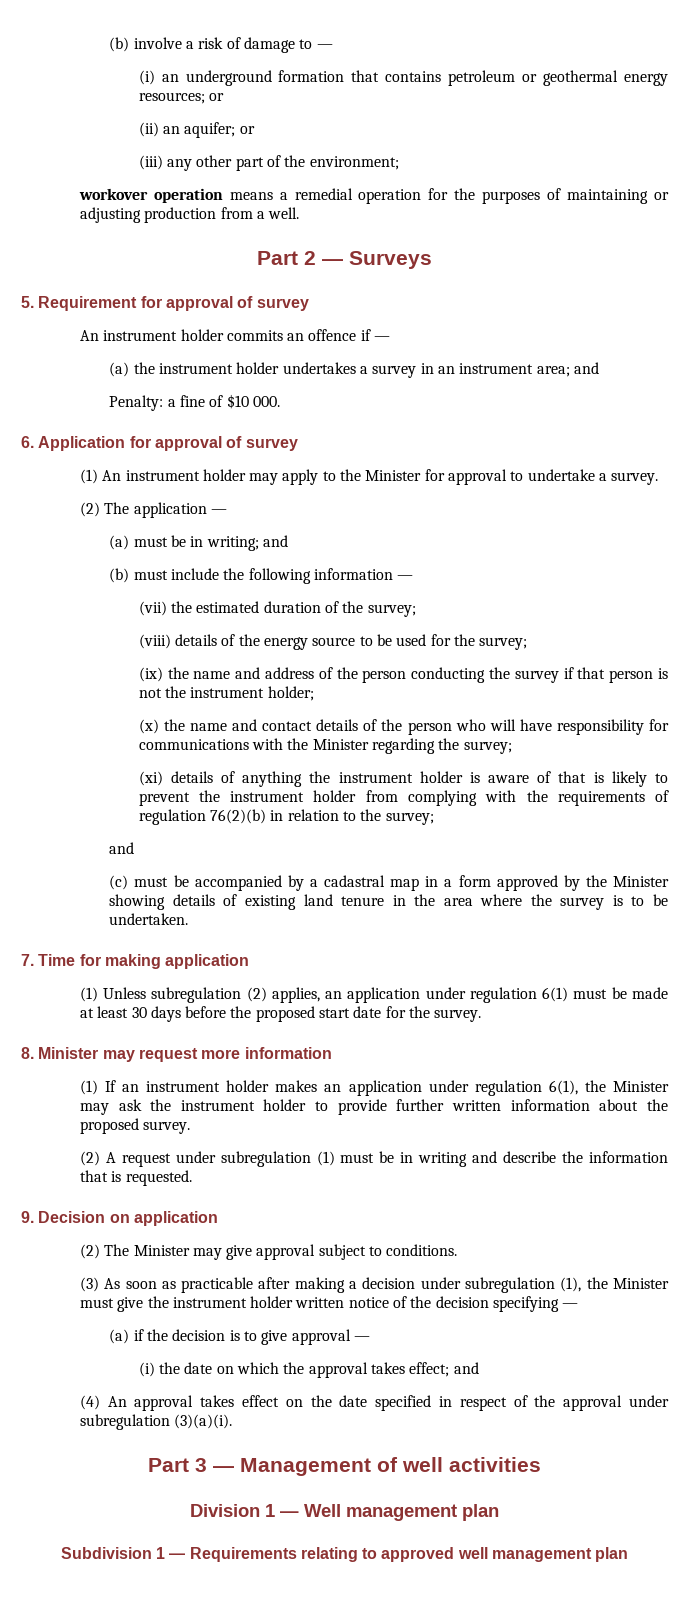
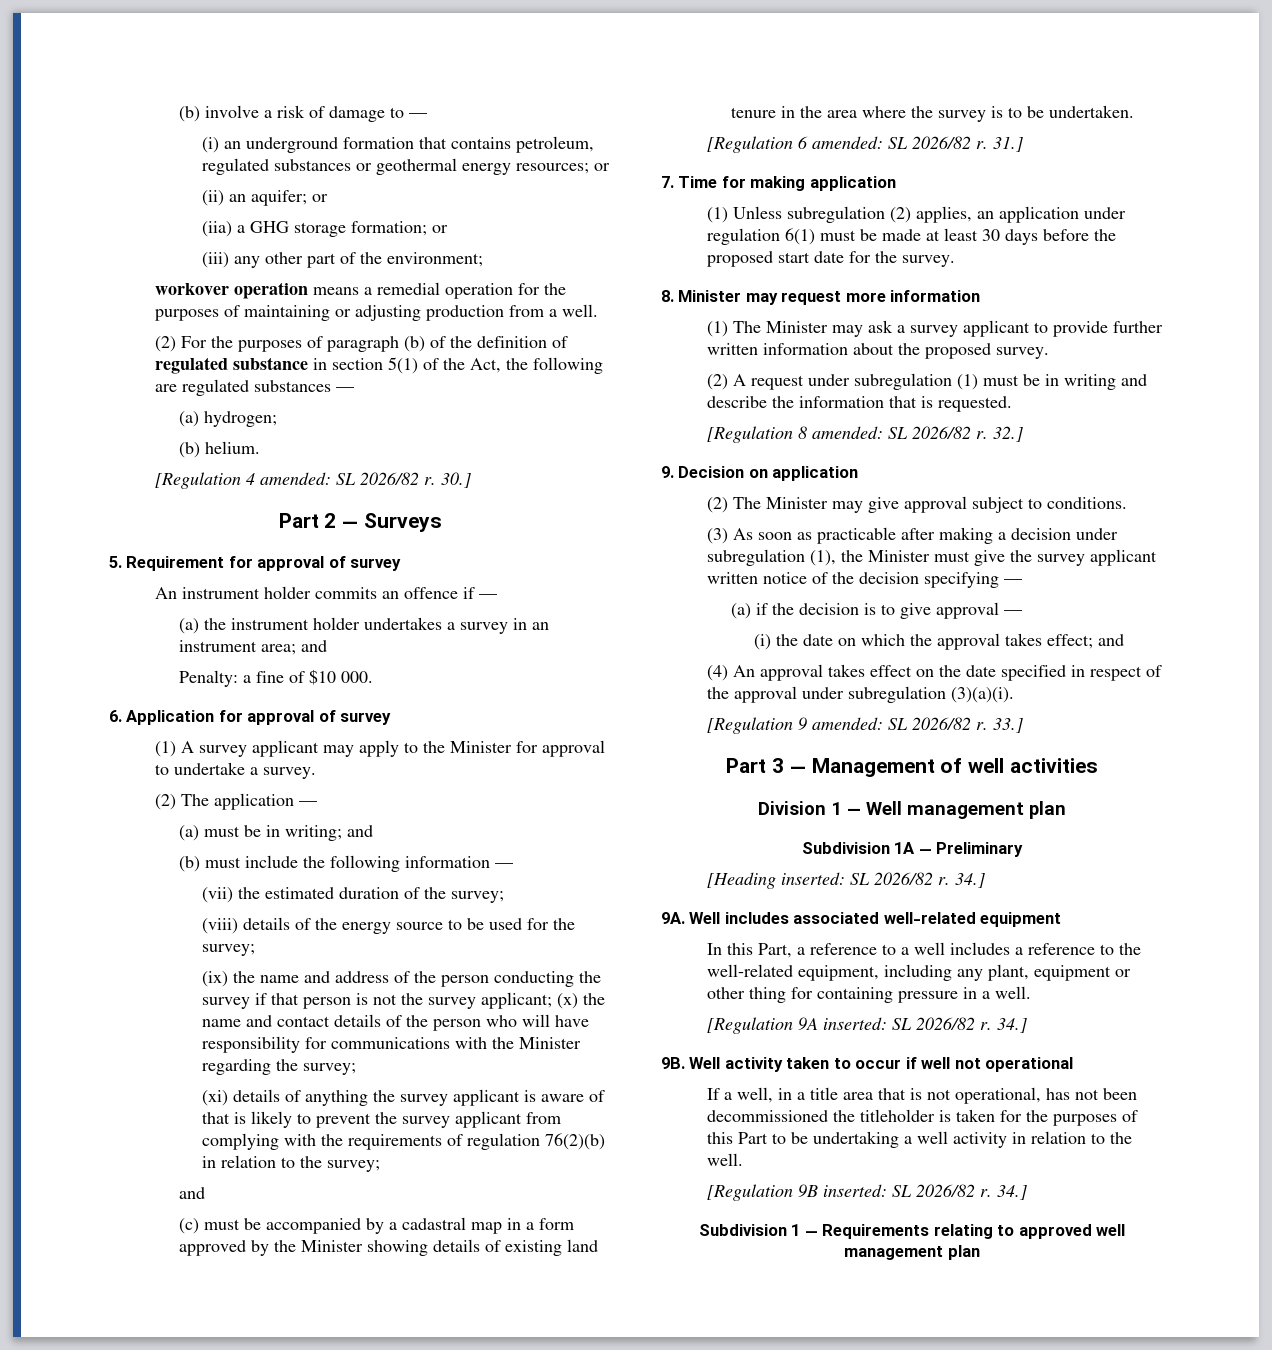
- (i) an underground formation that contains petroleum or geothermal energy resources; or
+ (i) an underground formation that contains petroleum, regulated substances or geothermal energy resources; or
+ (iia) a GHG storage formation; or
+ (2) For the purposes of paragraph (b) of the definition of regulated substance in section 5(1) of the Act, the following are regulated substances —
+ (a) hydrogen;
+ (b) helium.
+ [Regulation 4 amended: SL 2026/82 r. 30.]
- (1) An instrument holder may apply to the Minister for approval to undertake a survey.
+ (1) A survey applicant may apply to the Minister for approval to undertake a survey.
- (ix) the name and address of the person conducting the survey if that person is not the instrument holder;
- (x) the name and contact details of the person who will have responsibility for communications with the Minister regarding the survey;
+ (ix) the name and address of the person conducting the survey if that person is not the survey applicant; (x) the name and contact details of the person who will have responsibility for communications with the Minister regarding the survey;
- (xi) details of anything the instrument holder is aware of that is likely to prevent the instrument holder from complying with the requirements of regulation 76(2)(b) in relation to the survey;
+ (xi) details of anything the survey applicant is aware of that is likely to prevent the survey applicant from complying with the requirements of regulation 76(2)(b) in relation to the survey;
+ [Regulation 6 amended: SL 2026/82 r. 31.]
- (1) If an instrument holder makes an application under regulation 6(1), the Minister may ask the instrument holder to provide further written information about the proposed survey.
+ (1) The Minister may ask a survey applicant to provide further written information about the proposed survey.
+ [Regulation 8 amended: SL 2026/82 r. 32.]
- (3) As soon as practicable after making a decision under subregulation (1), the Minister must give the instrument holder written notice of the decision specifying —
+ (3) As soon as practicable after making a decision under subregulation (1), the Minister must give the survey applicant written notice of the decision specifying —
+ [Regulation 9 amended: SL 2026/82 r. 33.]
+ Subdivision 1A — Preliminary
+ [Heading inserted: SL 2026/82 r. 34.]
+ 9A. Well includes associated well-related equipment
+ In this Part, a reference to a well includes a reference to the well-related equipment, including any plant, equipment or other thing for containing pressure in a well.
+ [Regulation 9A inserted: SL 2026/82 r. 34.]
+ 9B. Well activity taken to occur if well not operational
+ If a well, in a title area that is not operational, has not been decommissioned the titleholder is taken for the purposes of this Part to be undertaking a well activity in relation to the well.
+ [Regulation 9B inserted: SL 2026/82 r. 34.]

